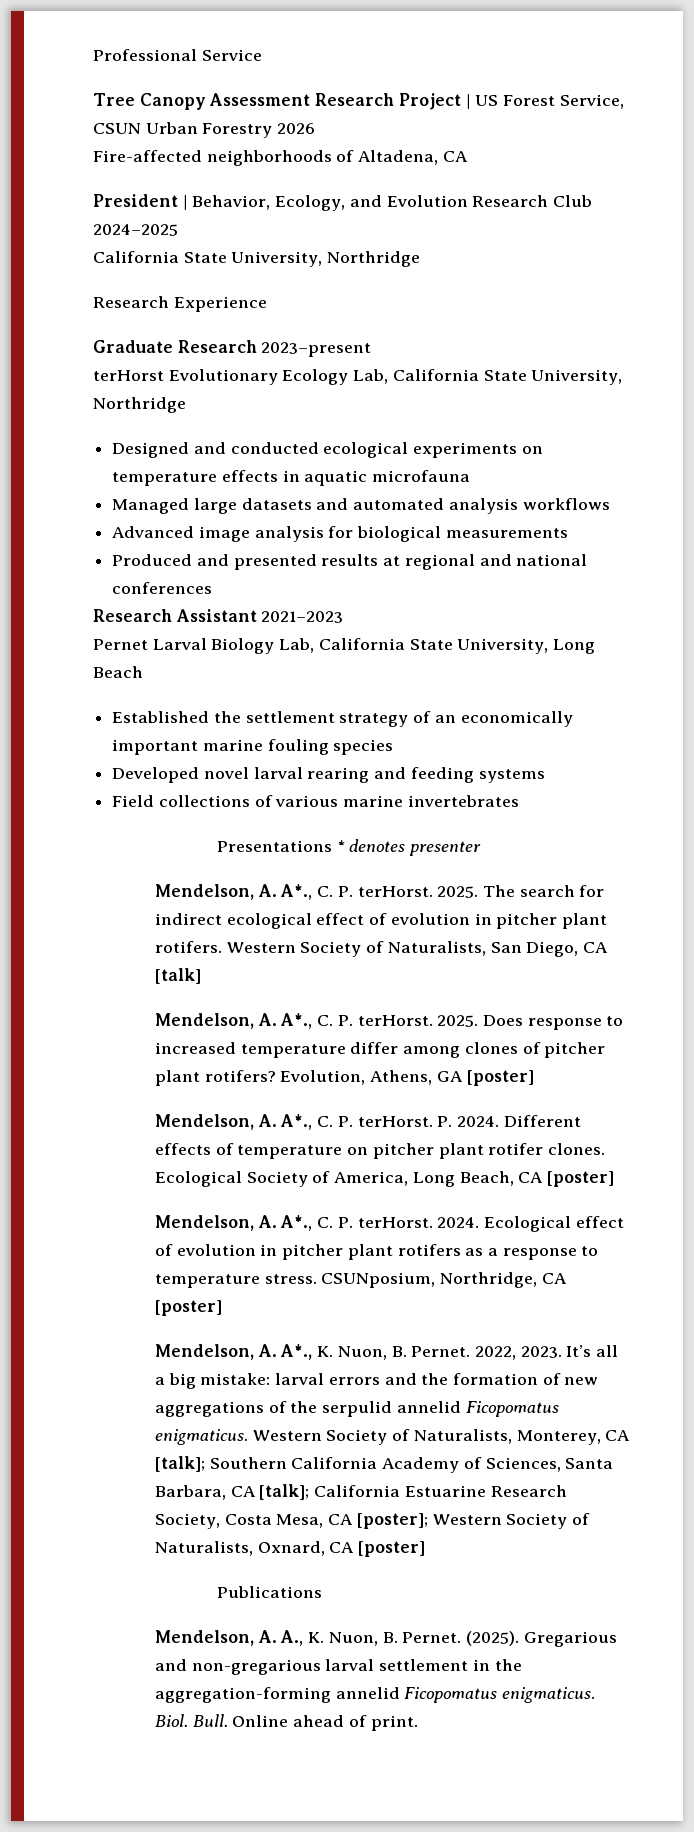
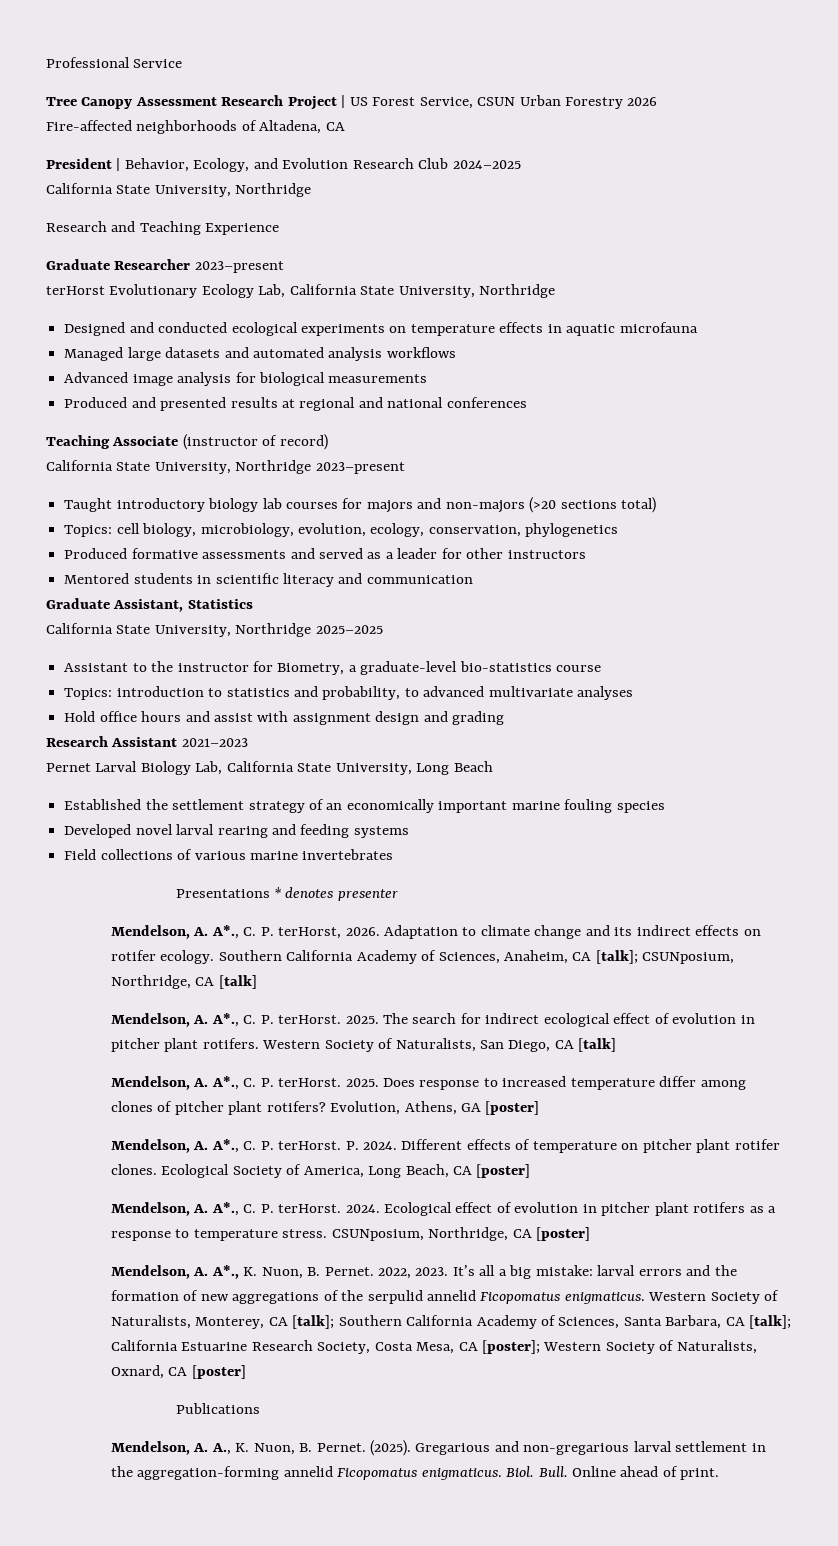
- Research Experience
+ Research and Teaching Experience
- Graduate Research 2023–present
+ Graduate Researcher 2023–present
+ Teaching Associate (instructor of record)
+ California State University, Northridge 2023–present
+ Taught introductory biology lab courses for majors and non-majors (>20 sections total)
+ Topics: cell biology, microbiology, evolution, ecology, conservation, phylogenetics
+ Produced formative assessments and served as a leader for other instructors
+ Mentored students in scientific literacy and communication
+ Graduate Assistant, Statistics
+ California State University, Northridge 2025–2025
+ Assistant to the instructor for Biometry, a graduate-level bio-statistics course
+ Topics: introduction to statistics and probability, to advanced multivariate analyses
+ Hold office hours and assist with assignment design and grading
+ Mendelson, A. A*., C. P. terHorst, 2026. Adaptation to climate change and its indirect effects on rotifer ecology. Southern California Academy of Sciences, Anaheim, CA [talk]; CSUNposium, Northridge, CA [talk]

